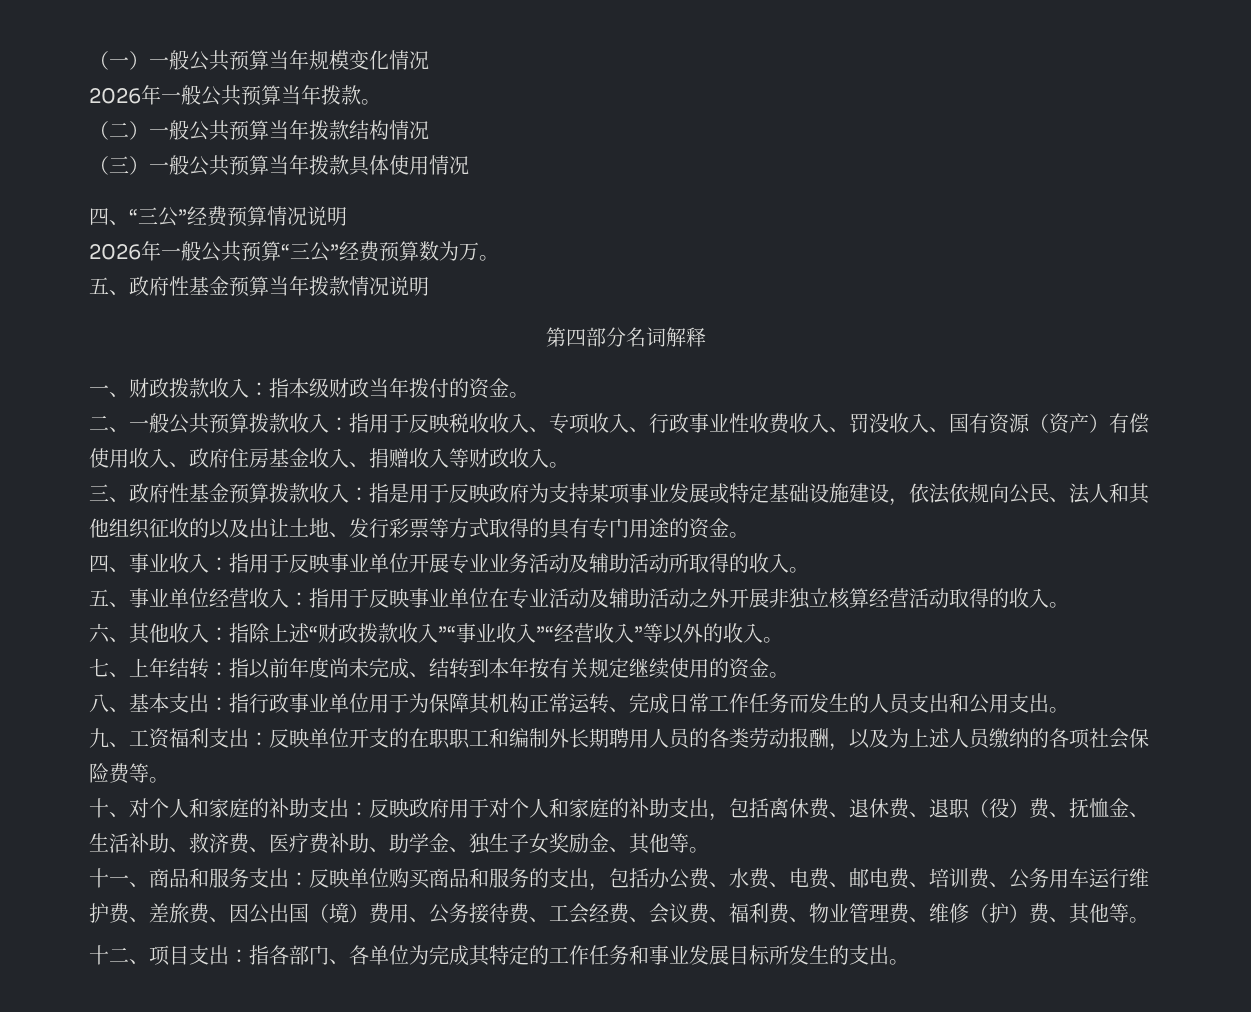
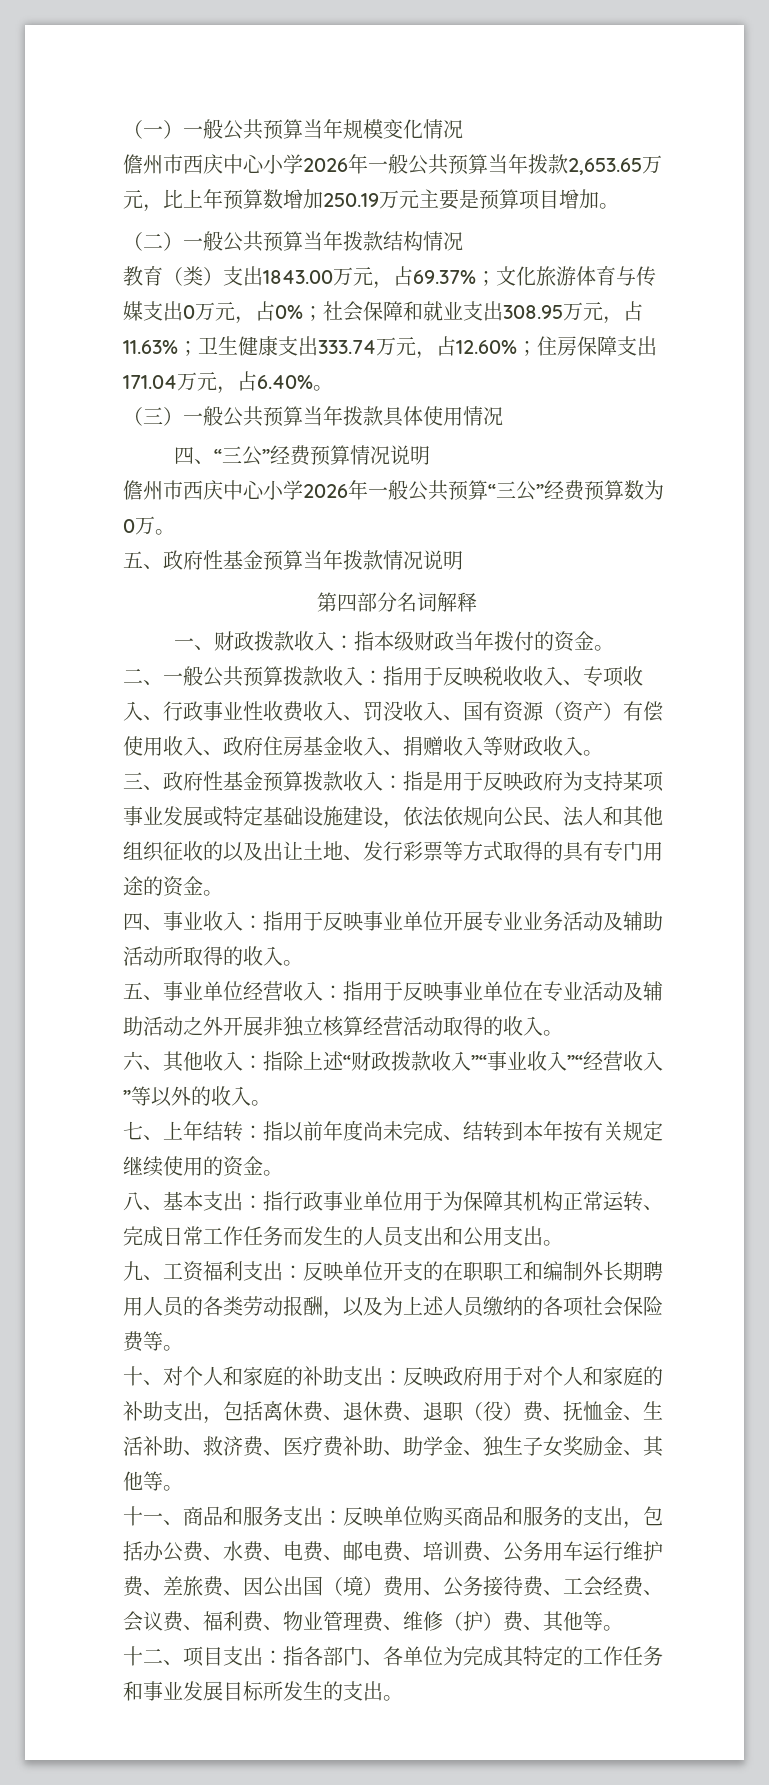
- 2026年一般公共预算当年拨款。
+ 儋州市西庆中心小学2026年一般公共预算当年拨款2,653.65万元，比上年预算数增加250.19万元主要是预算项目增加。
+ 教育（类）支出1843.00万元，占69.37%；文化旅游体育与传媒支出0万元，占0%；社会保障和就业支出308.95万元，占11.63%；卫生健康支出333.74万元，占12.60%；住房保障支出171.04万元，占6.40%。
- 2026年一般公共预算“三公”经费预算数为万。
+ 儋州市西庆中心小学2026年一般公共预算“三公”经费预算数为0万。

